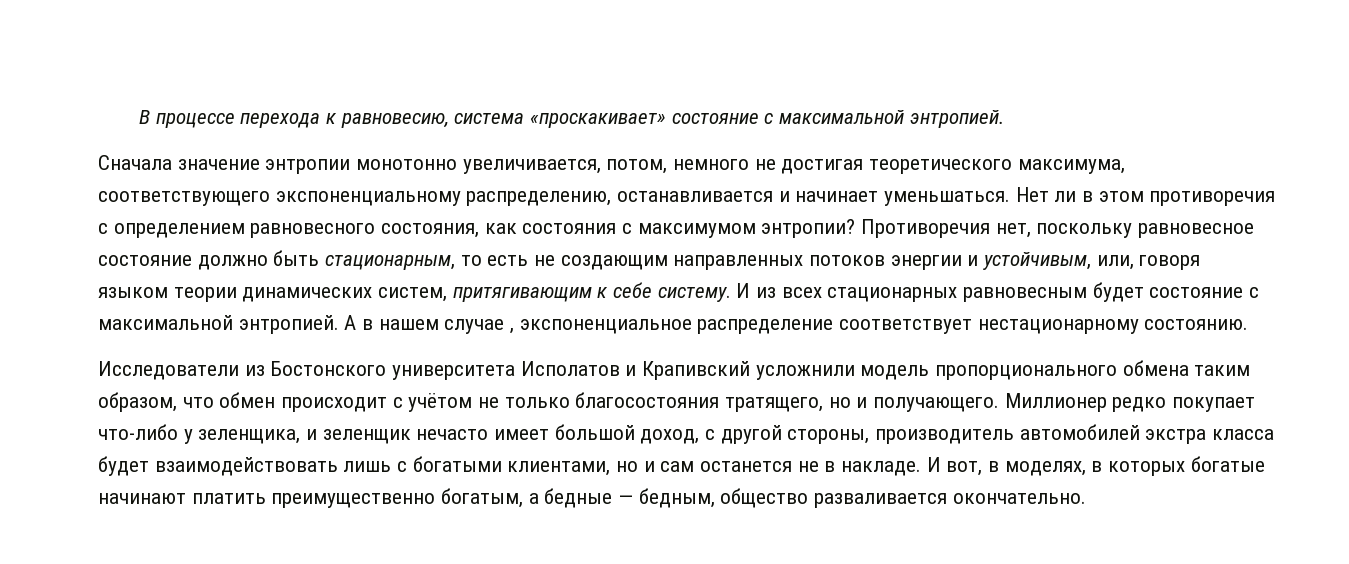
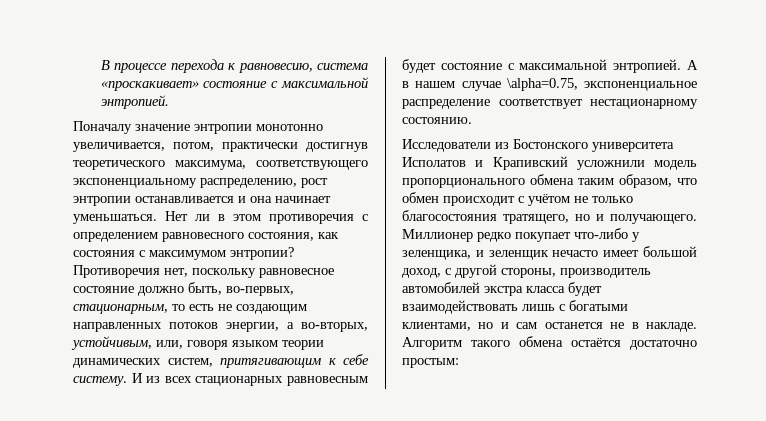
- Сначала значение энтропии монотонно увеличивается, потом, немного не достигая теоретического максимума, соответствующего экспоненциальному распределению, останавливается и начинает уменьшаться.
+ Поначалу значение энтропии монотонно увеличивается, потом, практически достигнув теоретического максимума, соответствующего экспоненциальному распределению, рост энтропии останавливается и она начинает уменьшаться.
- Противоречия нет, поскольку равновесное состояние должно быть стационарным, то есть не создающим направленных потоков энергии и устойчивым, или, говоря языком теории динамических систем, притягивающим к себе систему.
+ Противоречия нет, поскольку равновесное состояние должно быть, во-первых, стационарным, то есть не создающим направленных потоков энергии, а во-вторых, устойчивым, или, говоря языком теории динамических систем, притягивающим к себе систему.
- А в нашем случае , экспоненциальное распределение соответствует нестационарному состоянию.
+ А в нашем случае \alpha=0.75, экспоненциальное распределение соответствует нестационарному состоянию.
- И вот, в моделях, в которых богатые начинают платить преимущественно богатым, а бедные — бедным, общество разваливается окончательно.
+ Алгоритм такого обмена остаётся достаточно простым:

